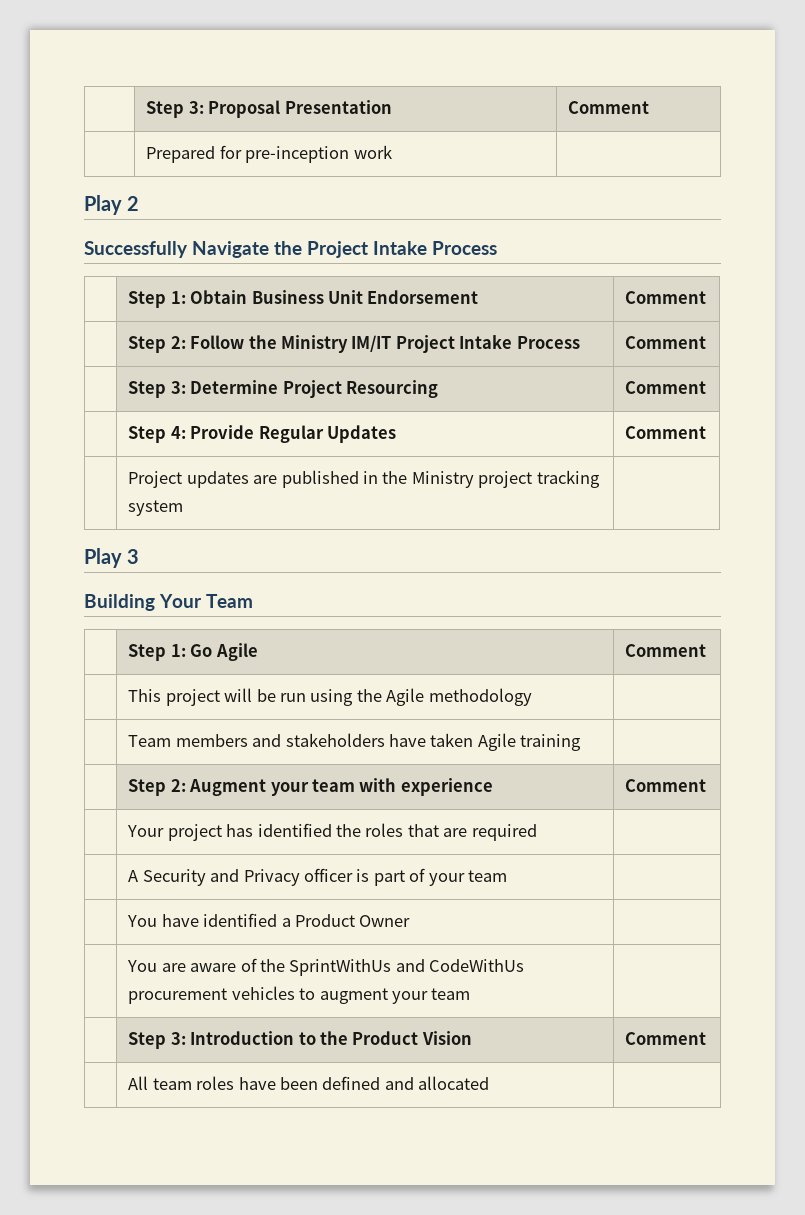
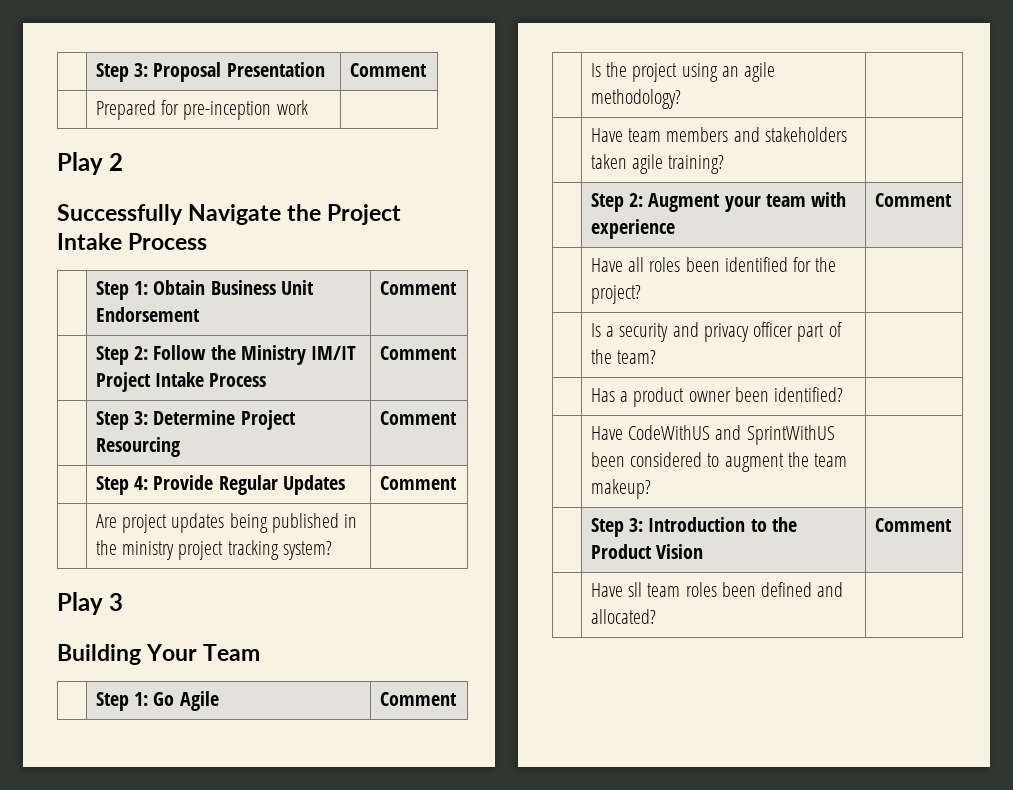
- | Project updates are published in the Ministry project tracking system |
+ | Are project updates being published in the ministry project tracking system? |
- | This project will be run using the Agile methodology |
- | Team members and stakeholders have taken Agile training |
+ | Is the project using an agile methodology? |
+ | Have team members and stakeholders taken agile training? |
- | Your project has identified the roles that are required |
- | A Security and Privacy officer is part of your team |
- | You have identified a Product Owner |
- | You are aware of the SprintWithUs and CodeWithUs procurement vehicles to augment your team |
+ | Have all roles been identified for the project? |
+ | Is a security and privacy officer part of the team? |
+ | Has a product owner been identified? |
+ | Have CodeWithUS and SprintWithUS been considered to augment the team makeup? |
- | All team roles have been defined and allocated |
+ | Have sll team roles been defined and allocated? |

